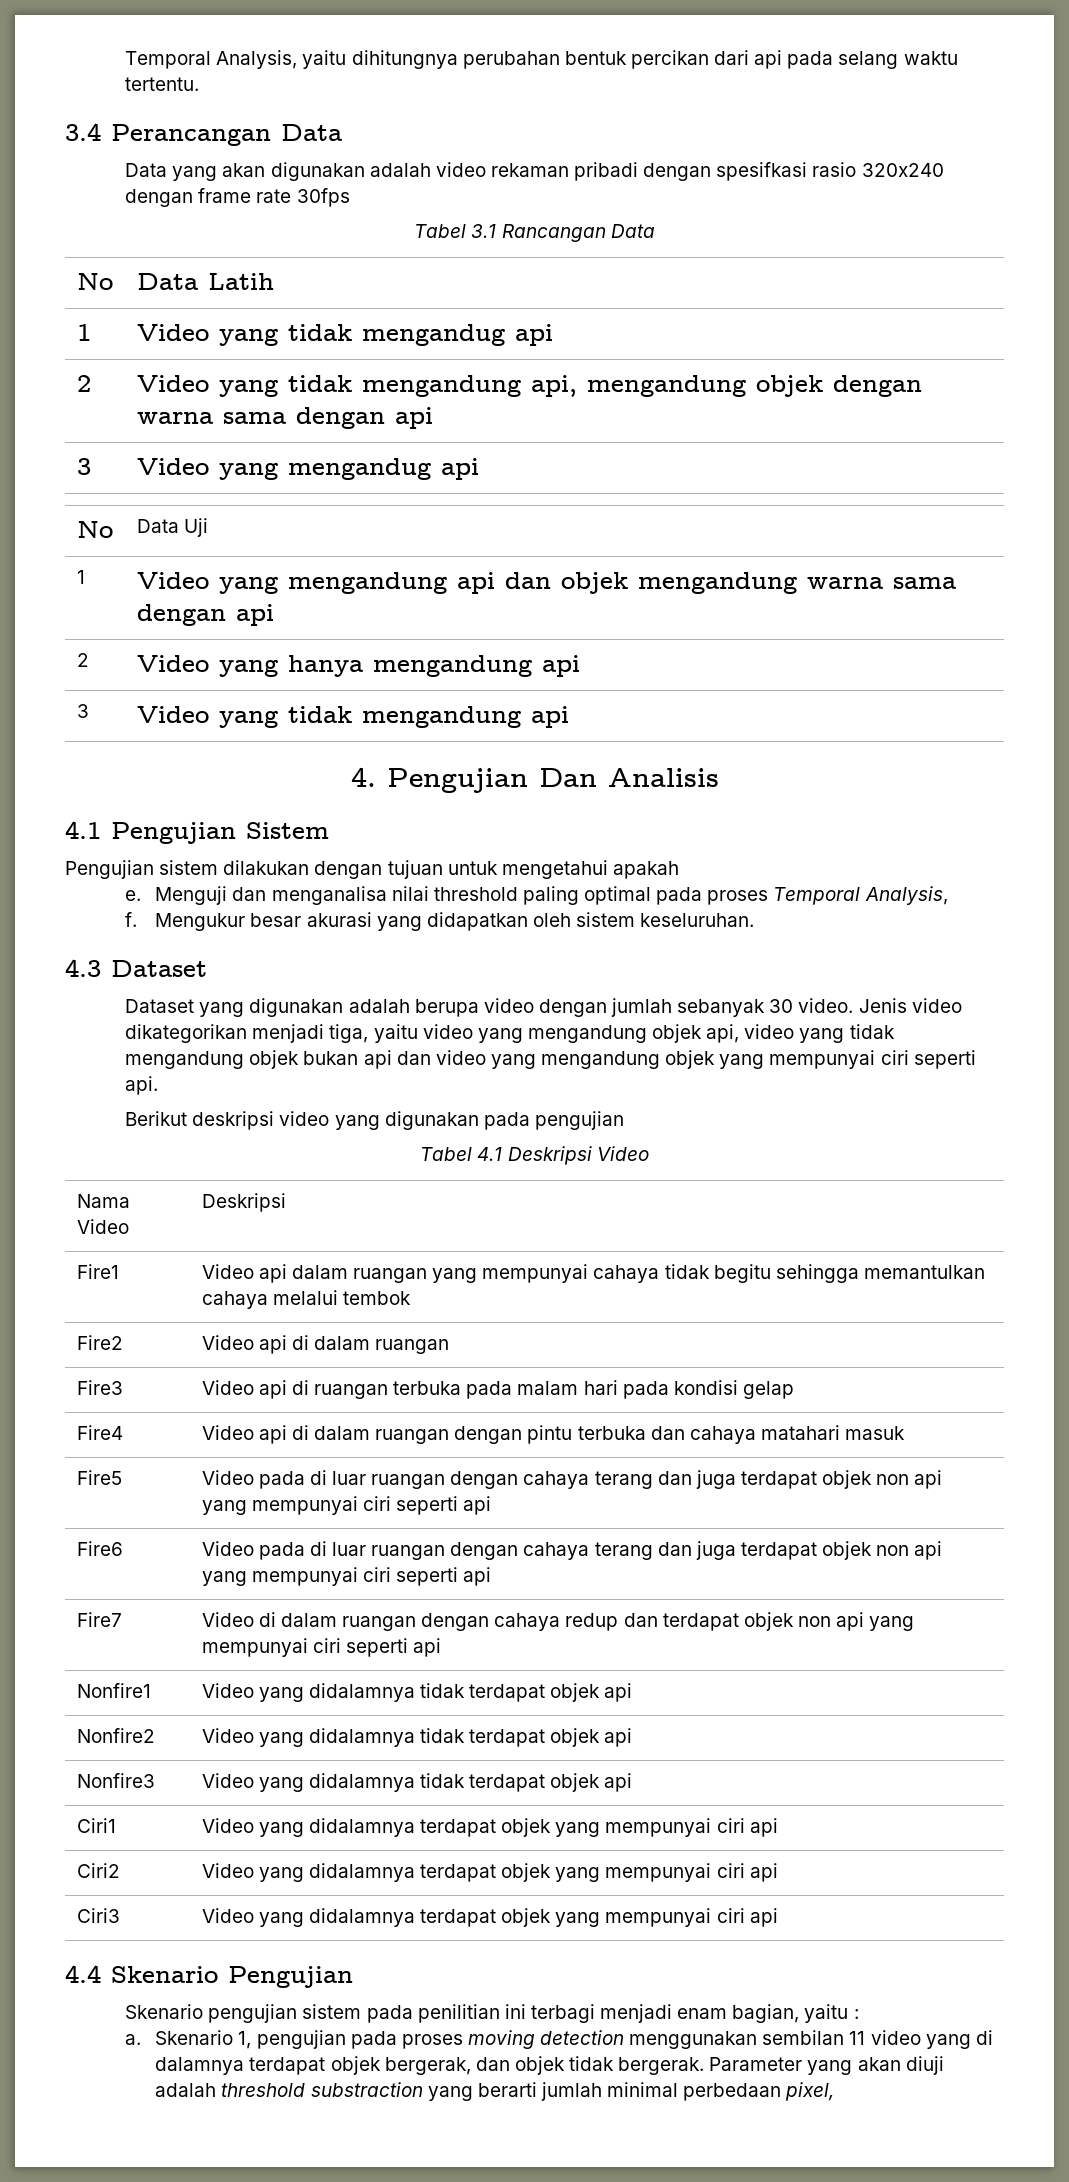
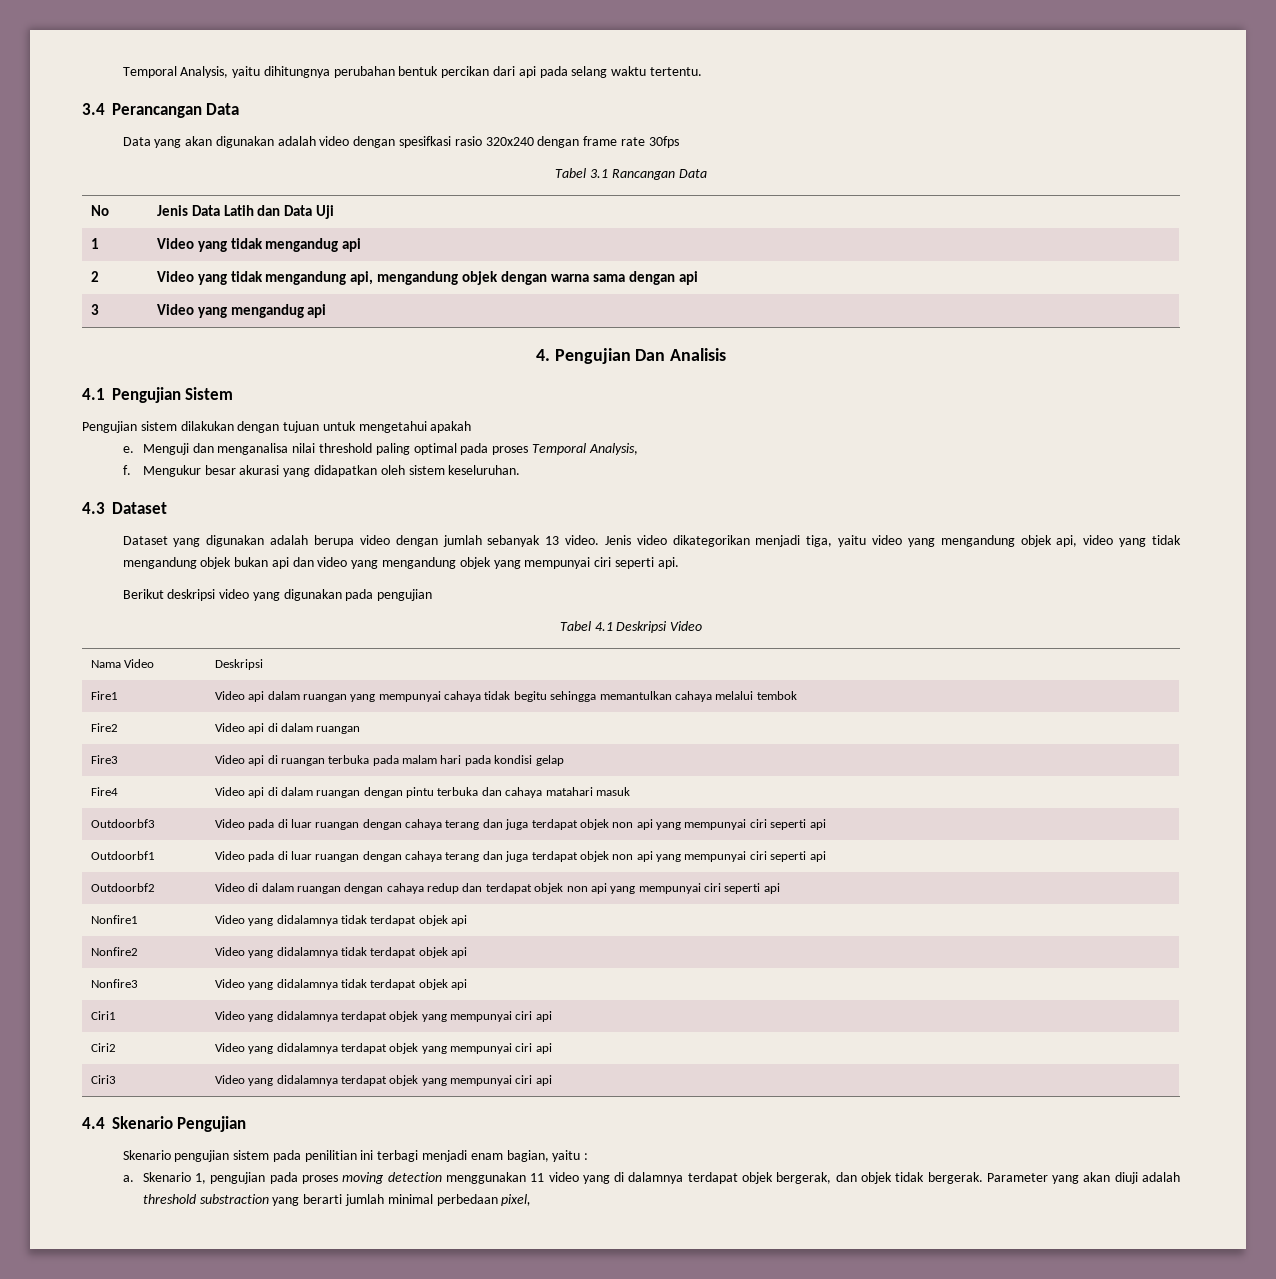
- Data yang akan digunakan adalah video rekaman pribadi dengan spesifkasi rasio 320x240 dengan frame rate 30fps
+ Data yang akan digunakan adalah video dengan spesifkasi rasio 320x240 dengan frame rate 30fps
- No | Data Latih
+ No | Jenis Data Latih dan Data Uji
- No | Data Uji
- 1 | Video yang mengandung api dan objek mengandung warna sama dengan api
- 2 | Video yang hanya mengandung api
- 3 | Video yang tidak mengandung api
- Dataset yang digunakan adalah berupa video dengan jumlah sebanyak 30 video.
+ Dataset yang digunakan adalah berupa video dengan jumlah sebanyak 13 video.
- Fire5 | Video pada di luar ruangan dengan cahaya terang dan juga terdapat objek non api yang mempunyai ciri seperti api
+ Outdoorbf3 | Video pada di luar ruangan dengan cahaya terang dan juga terdapat objek non api yang mempunyai ciri seperti api
- Fire6 | Video pada di luar ruangan dengan cahaya terang dan juga terdapat objek non api yang mempunyai ciri seperti api
+ Outdoorbf1 | Video pada di luar ruangan dengan cahaya terang dan juga terdapat objek non api yang mempunyai ciri seperti api
- Fire7 | Video di dalam ruangan dengan cahaya redup dan terdapat objek non api yang mempunyai ciri seperti api
+ Outdoorbf2 | Video di dalam ruangan dengan cahaya redup dan terdapat objek non api yang mempunyai ciri seperti api
- Skenario 1, pengujian pada proses moving detection menggunakan sembilan 11 video yang di dalamnya terdapat objek bergerak, dan objek tidak bergerak.
+ Skenario 1, pengujian pada proses moving detection menggunakan 11 video yang di dalamnya terdapat objek bergerak, dan objek tidak bergerak.

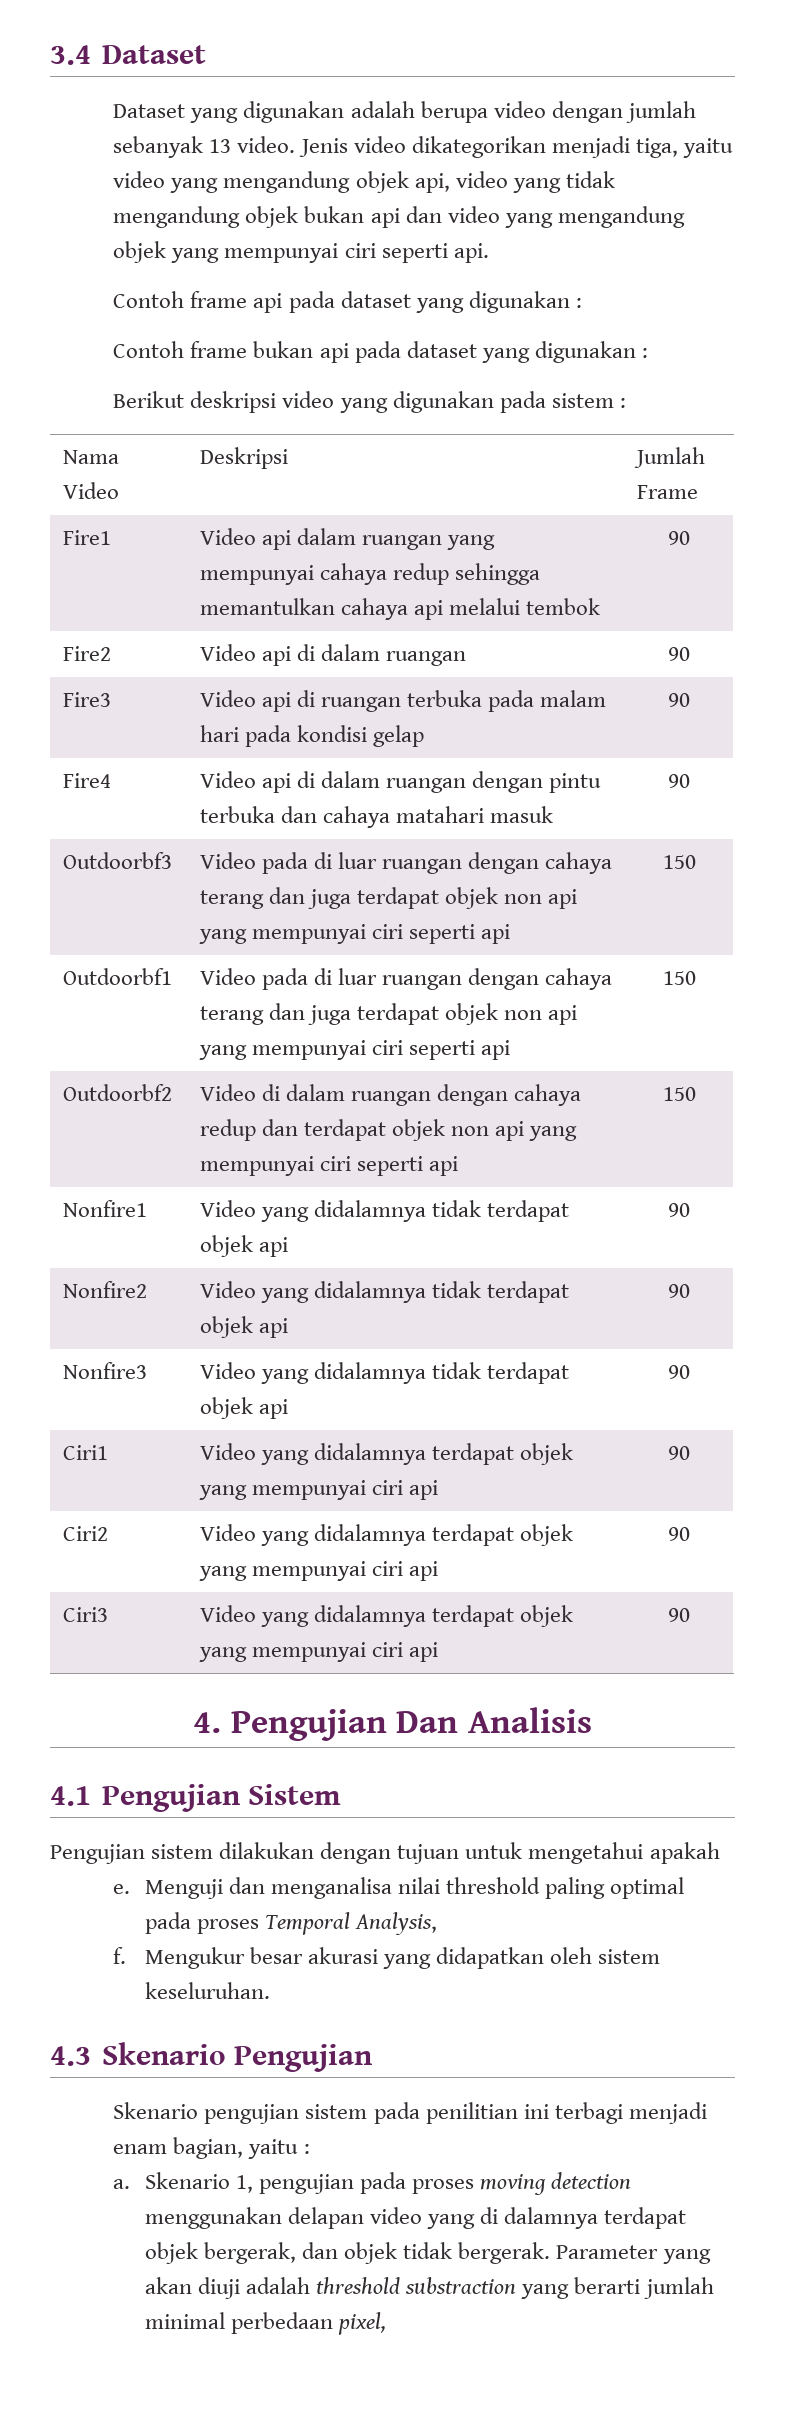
- Temporal Analysis, yaitu dihitungnya perubahan bentuk percikan dari api pada selang waktu tertentu.
- 3.4 Perancangan Data
- Data yang akan digunakan adalah video dengan spesifkasi rasio 320x240 dengan frame rate 30fps
- Tabel 3.1 Rancangan Data
- No | Jenis Data Latih dan Data Uji
- 1 | Video yang tidak mengandug api
- 2 | Video yang tidak mengandung api, mengandung objek dengan warna sama dengan api
- 3 | Video yang mengandug api
+ 3.4 Dataset
+ Dataset yang digunakan adalah berupa video dengan jumlah sebanyak 13 video. Jenis video dikategorikan menjadi tiga, yaitu video yang mengandung objek api, video yang tidak mengandung objek bukan api dan video yang mengandung objek yang mempunyai ciri seperti api.
+ Contoh frame api pada dataset yang digunakan :
+ Contoh frame bukan api pada dataset yang digunakan :
+ Berikut deskripsi video yang digunakan pada sistem :
+ Nama Video | Deskripsi | Jumlah Frame
+ Fire1 | Video api dalam ruangan yang mempunyai cahaya redup sehingga memantulkan cahaya api melalui tembok | 90
+ Fire2 | Video api di dalam ruangan | 90
+ Fire3 | Video api di ruangan terbuka pada malam hari pada kondisi gelap | 90
+ Fire4 | Video api di dalam ruangan dengan pintu terbuka dan cahaya matahari masuk | 90
+ Outdoorbf3 | Video pada di luar ruangan dengan cahaya terang dan juga terdapat objek non api yang mempunyai ciri seperti api | 150
+ Outdoorbf1 | Video pada di luar ruangan dengan cahaya terang dan juga terdapat objek non api yang mempunyai ciri seperti api | 150
+ Outdoorbf2 | Video di dalam ruangan dengan cahaya redup dan terdapat objek non api yang mempunyai ciri seperti api | 150
+ Nonfire1 | Video yang didalamnya tidak terdapat objek api | 90
+ Nonfire2 | Video yang didalamnya tidak terdapat objek api | 90
+ Nonfire3 | Video yang didalamnya tidak terdapat objek api | 90
+ Ciri1 | Video yang didalamnya terdapat objek yang mempunyai ciri api | 90
+ Ciri2 | Video yang didalamnya terdapat objek yang mempunyai ciri api | 90
+ Ciri3 | Video yang didalamnya terdapat objek yang mempunyai ciri api | 90
- 4.3 Dataset
- Dataset yang digunakan adalah berupa video dengan jumlah sebanyak 13 video. Jenis video dikategorikan menjadi tiga, yaitu video yang mengandung objek api, video yang tidak mengandung objek bukan api dan video yang mengandung objek yang mempunyai ciri seperti api.
- Berikut deskripsi video yang digunakan pada pengujian
- Tabel 4.1 Deskripsi Video
- Nama Video | Deskripsi
- Fire1 | Video api dalam ruangan yang mempunyai cahaya tidak begitu sehingga memantulkan cahaya melalui tembok
- Fire2 | Video api di dalam ruangan
- Fire3 | Video api di ruangan terbuka pada malam hari pada kondisi gelap
- Fire4 | Video api di dalam ruangan dengan pintu terbuka dan cahaya matahari masuk
- Outdoorbf3 | Video pada di luar ruangan dengan cahaya terang dan juga terdapat objek non api yang mempunyai ciri seperti api
- Outdoorbf1 | Video pada di luar ruangan dengan cahaya terang dan juga terdapat objek non api yang mempunyai ciri seperti api
- Outdoorbf2 | Video di dalam ruangan dengan cahaya redup dan terdapat objek non api yang mempunyai ciri seperti api
- Nonfire1 | Video yang didalamnya tidak terdapat objek api
- Nonfire2 | Video yang didalamnya tidak terdapat objek api
- Nonfire3 | Video yang didalamnya tidak terdapat objek api
- Ciri1 | Video yang didalamnya terdapat objek yang mempunyai ciri api
- Ciri2 | Video yang didalamnya terdapat objek yang mempunyai ciri api
- Ciri3 | Video yang didalamnya terdapat objek yang mempunyai ciri api
- 4.4 Skenario Pengujian
+ 4.3 Skenario Pengujian
- Skenario 1, pengujian pada proses moving detection menggunakan 11 video yang di dalamnya terdapat objek bergerak, dan objek tidak bergerak.
+ Skenario 1, pengujian pada proses moving detection menggunakan delapan video yang di dalamnya terdapat objek bergerak, dan objek tidak bergerak.

